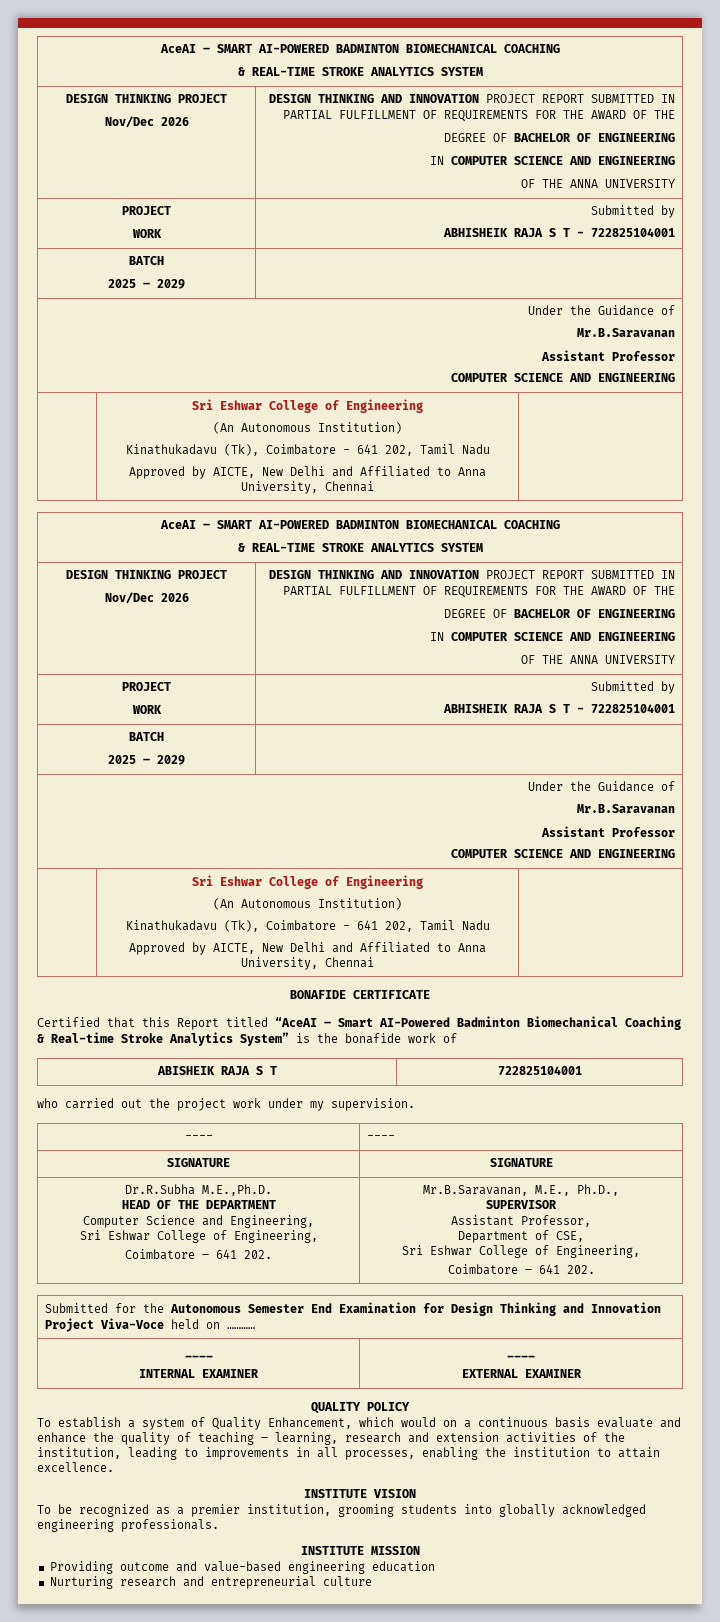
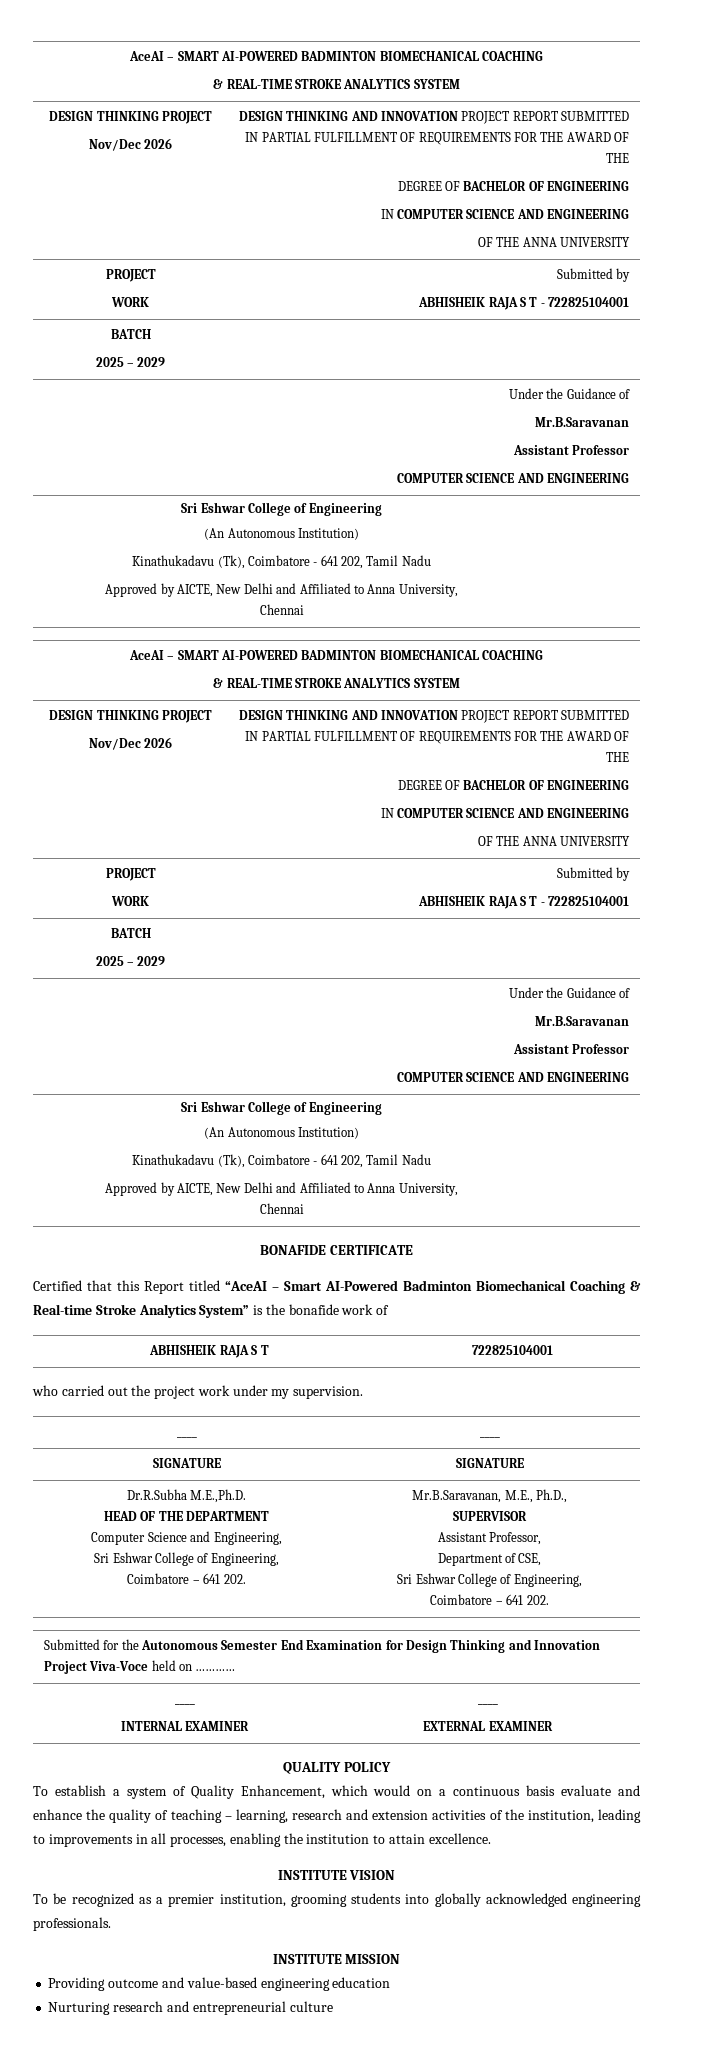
- ABISHEIK RAJA S T | 722825104001
+ ABHISHEIK RAJA S T | 722825104001
- ---- | ----
+ ____ | ____

